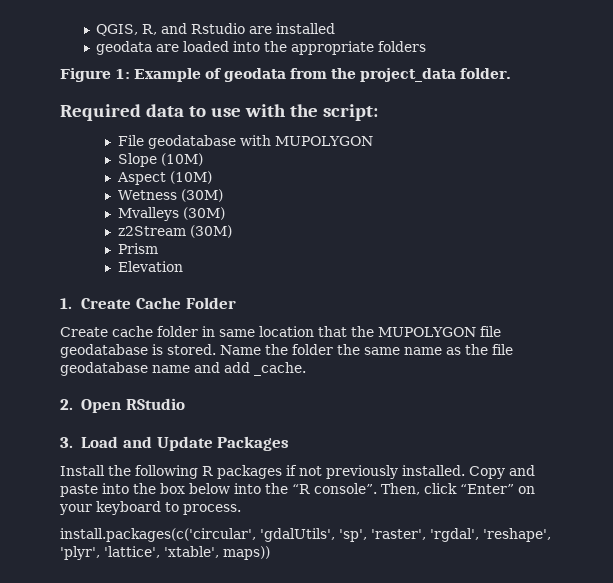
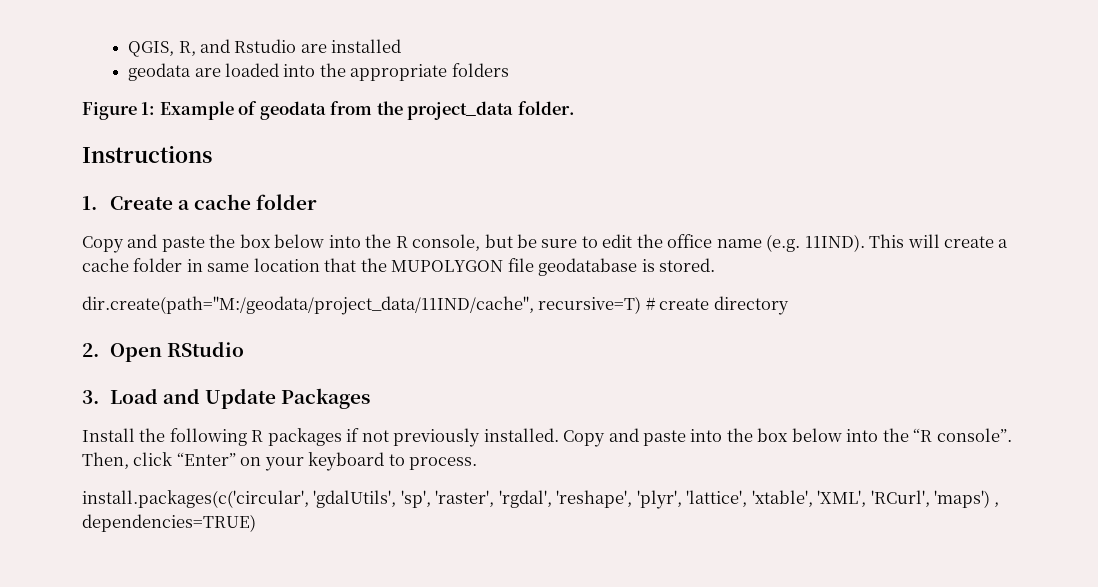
- Required data to use with the script:
- File geodatabase with MUPOLYGON
- Slope (10M)
- Aspect (10M)
- Wetness (30M)
- Mvalleys (30M)
- z2Stream (30M)
- Prism
- Elevation
- 1. Create Cache Folder
- Create cache folder in same location that the MUPOLYGON file geodatabase is stored. Name the folder the same name as the file geodatabase name and add _cache.
+ Instructions
+ 1. Create a cache folder
+ Copy and paste the box below into the R console, but be sure to edit the office name (e.g. 11IND). This will create a cache folder in same location that the MUPOLYGON file geodatabase is stored.
+ dir.create(path="M:/geodata/project_data/11IND/cache", recursive=T) # create directory
- install.packages(c('circular', 'gdalUtils', 'sp', 'raster', 'rgdal', 'reshape', 'plyr', 'lattice', 'xtable', maps))
+ install.packages(c('circular', 'gdalUtils', 'sp', 'raster', 'rgdal', 'reshape', 'plyr', 'lattice', 'xtable', 'XML', 'RCurl', 'maps') , dependencies=TRUE)

